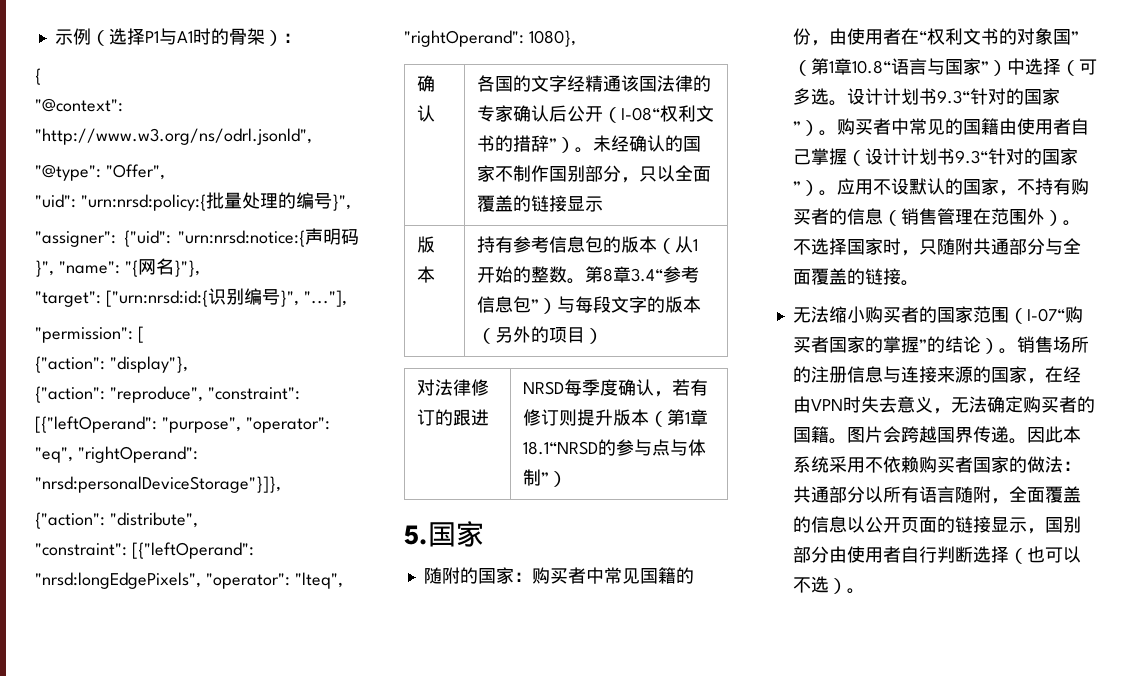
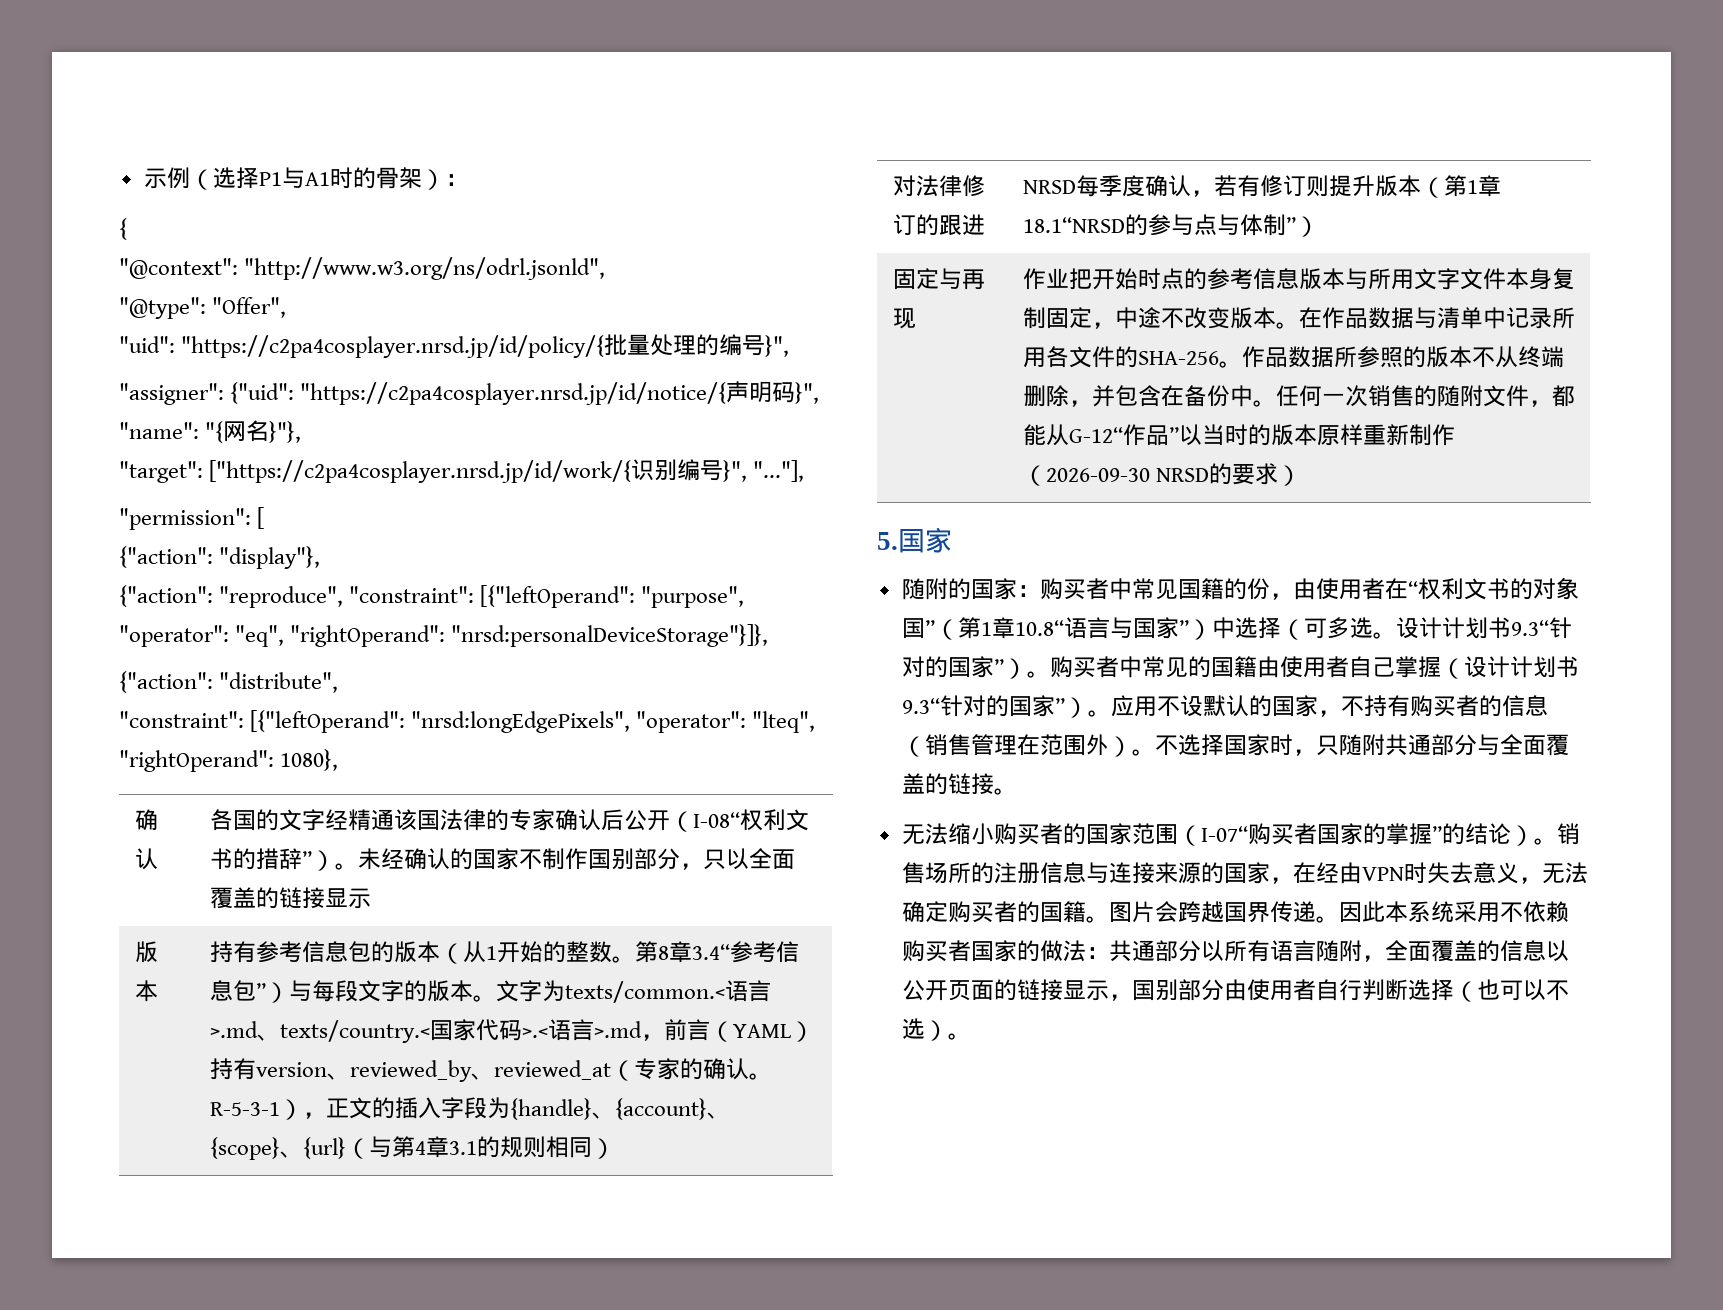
- "uid": "urn:nrsd:policy:{批量处理的编号}",
+ "uid": "https://c2pa4cosplayer.nrsd.jp/id/policy/{批量处理的编号}",
- "assigner": {"uid": "urn:nrsd:notice:{声明码}", "name": "{网名}"},
+ "assigner": {"uid": "https://c2pa4cosplayer.nrsd.jp/id/notice/{声明码}", "name": "{网名}"},
- "target": ["urn:nrsd:id:{识别编号}", "..."],
+ "target": ["https://c2pa4cosplayer.nrsd.jp/id/work/{识别编号}", "..."],
- 第8章3.4“参考信息包”）与每段文字的版本（另外的项目）
+ 第8章3.4“参考信息包”）与每段文字的版本。文字为texts/common.<语言>.md、texts/country.<国家代码>.<语言>.md，前言（YAML）持有version、reviewed_by、reviewed_at（专家的确认。R-5-3-1），正文的插入字段为{handle}、{account}、{scope}、{url}（与第4章3.1的规则相同）
+ 固定与再现 | 作业把开始时点的参考信息版本与所用文字文件本身复制固定，中途不改变版本。在作品数据与清单中记录所用各文件的SHA-256。作品数据所参照的版本不从终端删除，并包含在备份中。任何一次销售的随附文件，都能从G-12“作品”以当时的版本原样重新制作（2026-09-30 NRSD的要求）

